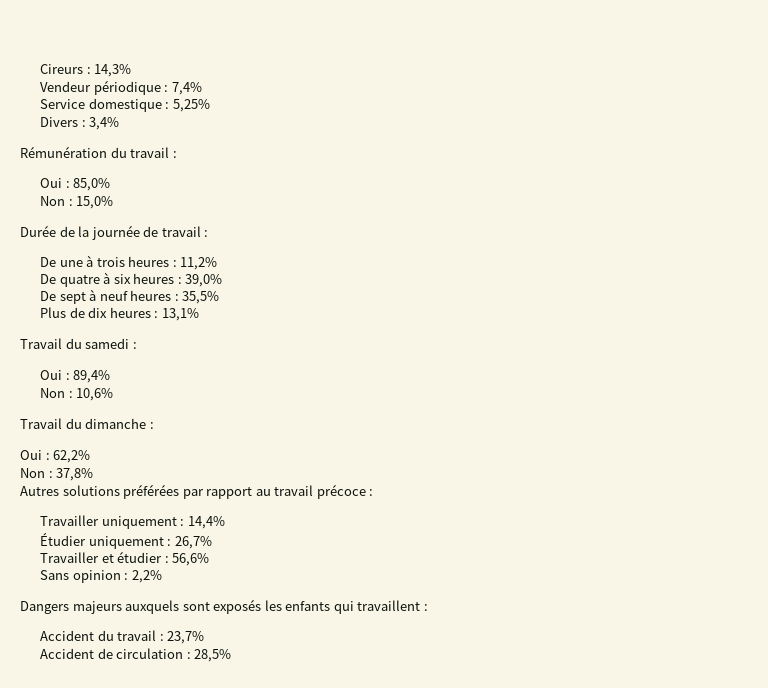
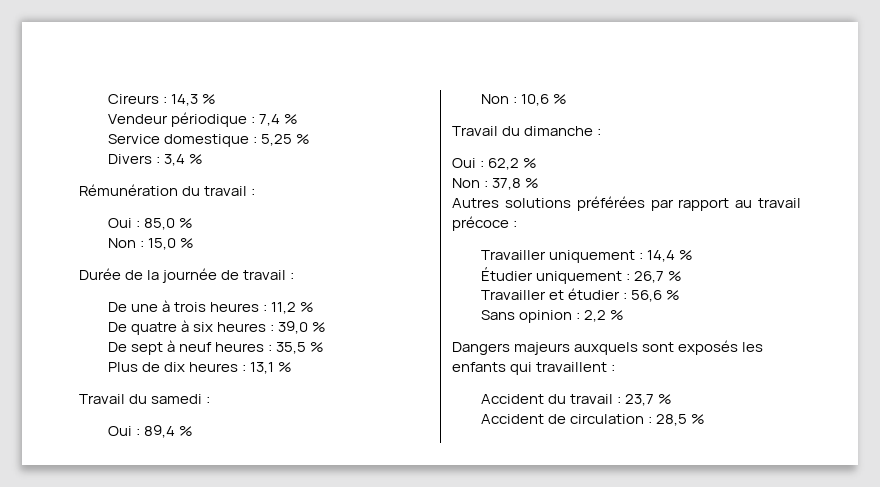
- Cireurs : 14,3%
+ Cireurs : 14,3 %
- Vendeur périodique : 7,4%
+ Vendeur périodique : 7,4 %
- Service domestique : 5,25%
+ Service domestique : 5,25 %
- Divers : 3,4%
+ Divers : 3,4 %
- Oui : 85,0%
- Non : 15,0%
+ Oui : 85,0 %
+ Non : 15,0 %
- De une à trois heures : 11,2%
+ De une à trois heures : 11,2 %
- De quatre à six heures : 39,0%
+ De quatre à six heures : 39,0 %
- De sept à neuf heures : 35,5%
+ De sept à neuf heures : 35,5 %
- Plus de dix heures : 13,1%
+ Plus de dix heures : 13,1 %
- Oui : 89,4%
- Non : 10,6%
+ Oui : 89,4 %
+ Non : 10,6 %
- Oui : 62,2%
- Non : 37,8%
+ Oui : 62,2 %
+ Non : 37,8 %
- Travailler uniquement : 14,4%
+ Travailler uniquement : 14,4 %
- Étudier uniquement : 26,7%
+ Étudier uniquement : 26,7 %
- Travailler et étudier : 56,6%
+ Travailler et étudier : 56,6 %
- Sans opinion : 2,2%
+ Sans opinion : 2,2 %
- Accident du travail : 23,7%
+ Accident du travail : 23,7 %
- Accident de circulation : 28,5%
+ Accident de circulation : 28,5 %

